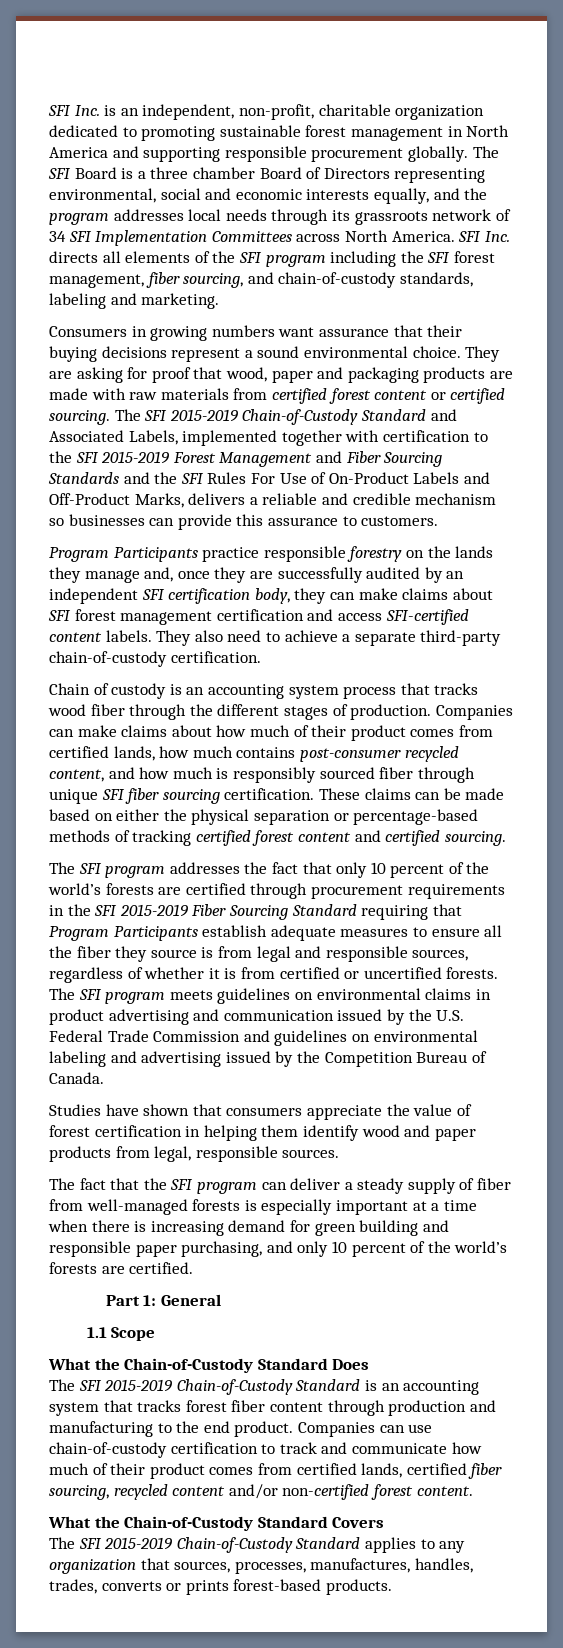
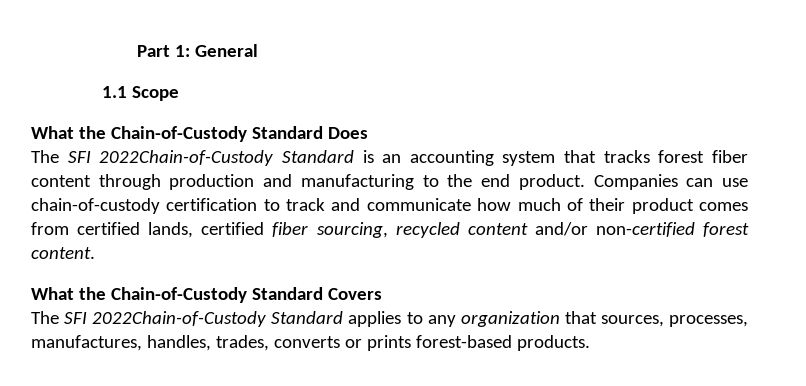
- SFI Inc. is an independent, non-profit, charitable organization dedicated to promoting sustainable forest management in North America and supporting responsible procurement globally. The SFI Board is a three chamber Board of Directors representing environmental, social and economic interests equally, and the program addresses local needs through its grassroots network of 34 SFI Implementation Committees across North America. SFI Inc. directs all elements of the SFI program including the SFI forest management, fiber sourcing, and chain-of-custody standards, labeling and marketing.
- Consumers in growing numbers want assurance that their buying decisions represent a sound environmental choice. They are asking for proof that wood, paper and packaging products are made with raw materials from certified forest content or certified sourcing. The SFI 2015-2019 Chain-of-Custody Standard and Associated Labels, implemented together with certification to the SFI 2015-2019 Forest Management and Fiber Sourcing Standards and the SFI Rules For Use of On-Product Labels and Off-Product Marks, delivers a reliable and credible mechanism so businesses can provide this assurance to customers.
- Program Participants practice responsible forestry on the lands they manage and, once they are successfully audited by an independent SFI certification body, they can make claims about SFI forest management certification and access SFI-certified content labels. They also need to achieve a separate third-party chain-of-custody certification.
- Chain of custody is an accounting system process that tracks wood fiber through the different stages of production. Companies can make claims about how much of their product comes from certified lands, how much contains post-consumer recycled content, and how much is responsibly sourced fiber through unique SFI fiber sourcing certification. These claims can be made based on either the physical separation or percentage-based methods of tracking certified forest content and certified sourcing.
- The SFI program addresses the fact that only 10 percent of the world’s forests are certified through procurement requirements in the SFI 2015-2019 Fiber Sourcing Standard requiring that Program Participants establish adequate measures to ensure all the fiber they source is from legal and responsible sources, regardless of whether it is from certified or uncertified forests. The SFI program meets guidelines on environmental claims in product advertising and communication issued by the U.S. Federal Trade Commission and guidelines on environmental labeling and advertising issued by the Competition Bureau of Canada.
- Studies have shown that consumers appreciate the value of forest certification in helping them identify wood and paper products from legal, responsible sources.
- The fact that the SFI program can deliver a steady supply of fiber from well-managed forests is especially important at a time when there is increasing demand for green building and responsible paper purchasing, and only 10 percent of the world’s forests are certified.
- The SFI 2015-2019 Chain-of-Custody Standard is an accounting system that tracks forest fiber content through production and manufacturing to the end product.
+ The SFI 2022Chain-of-Custody Standard is an accounting system that tracks forest fiber content through production and manufacturing to the end product.
- The SFI 2015-2019 Chain-of-Custody Standard applies to any organization that sources, processes, manufactures, handles, trades, converts or prints forest-based products.
+ The SFI 2022Chain-of-Custody Standard applies to any organization that sources, processes, manufactures, handles, trades, converts or prints forest-based products.

